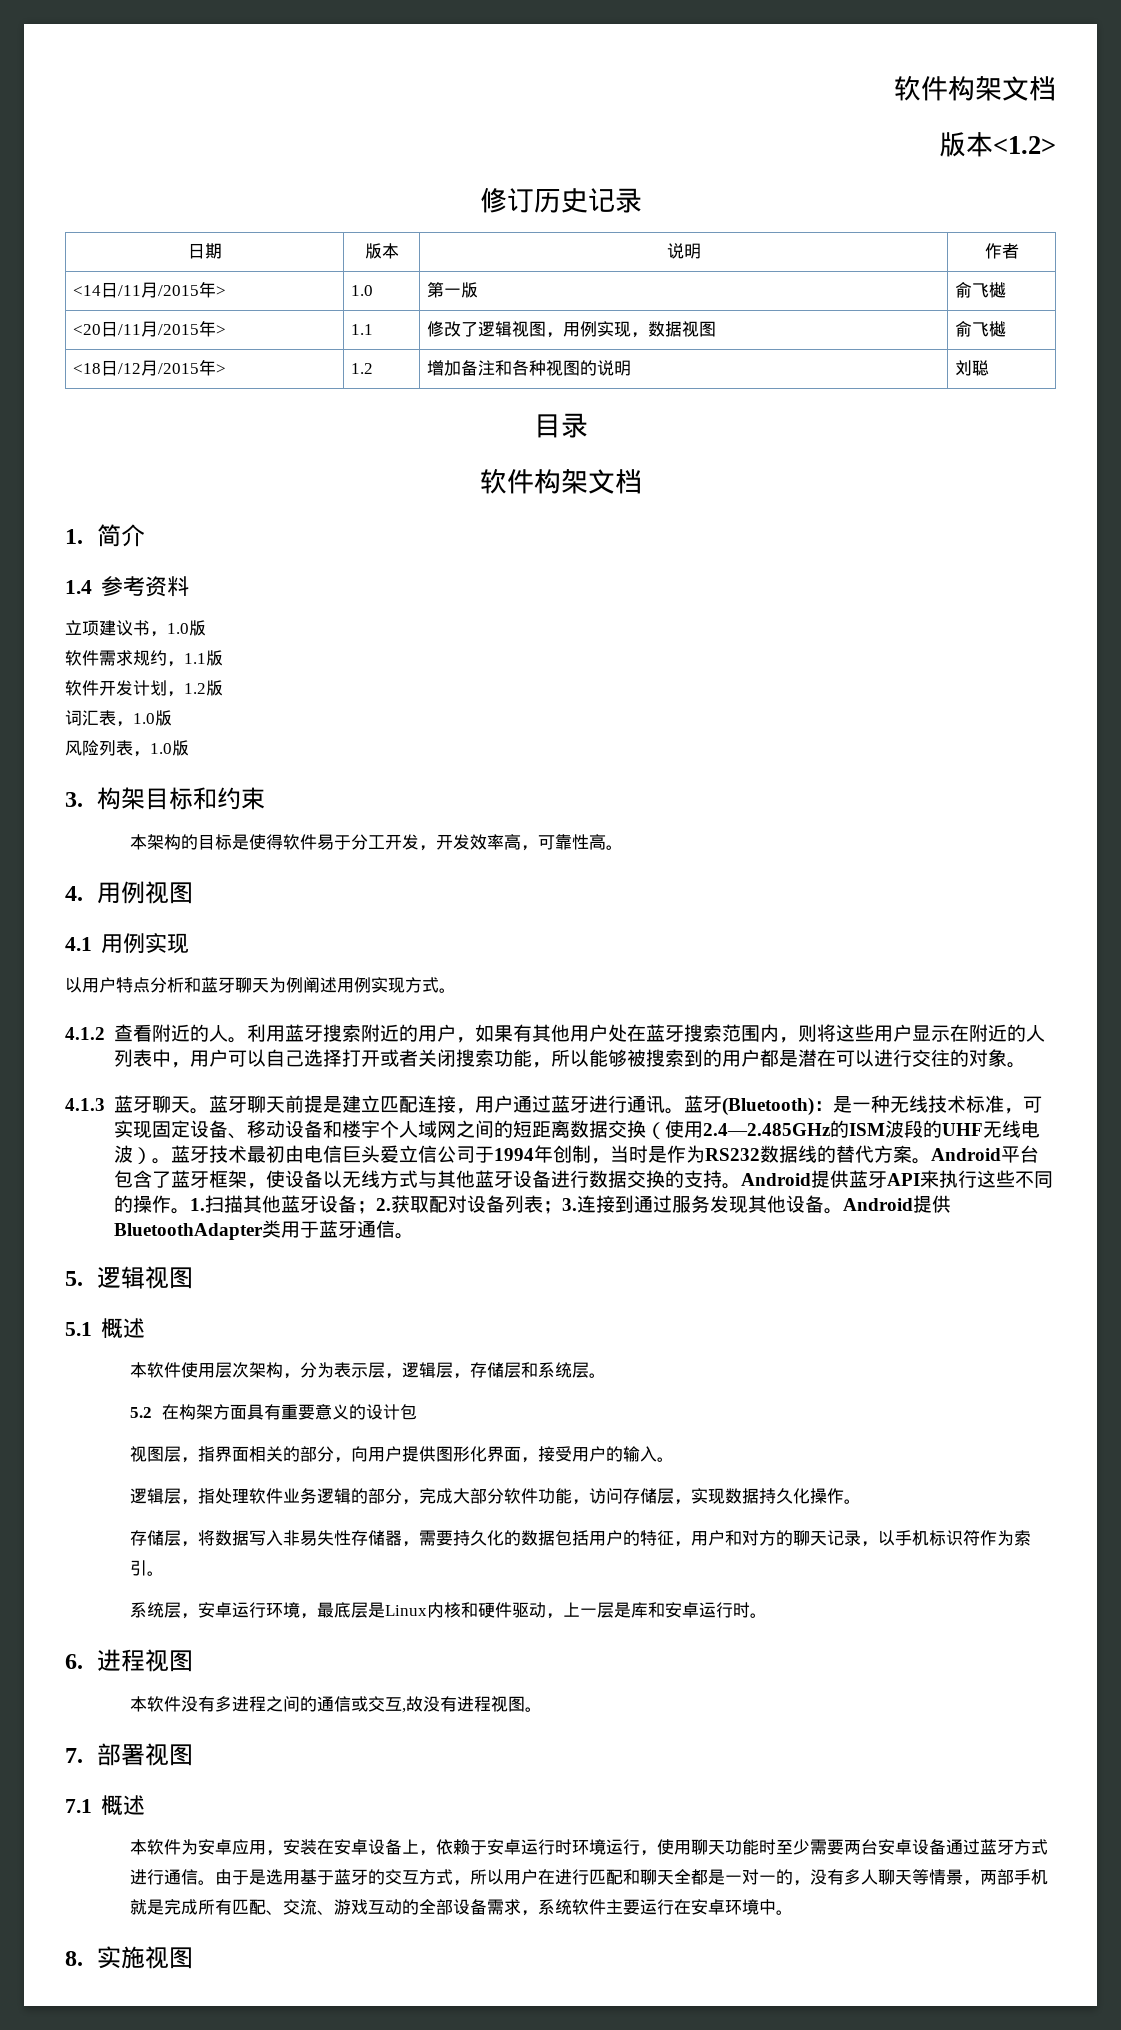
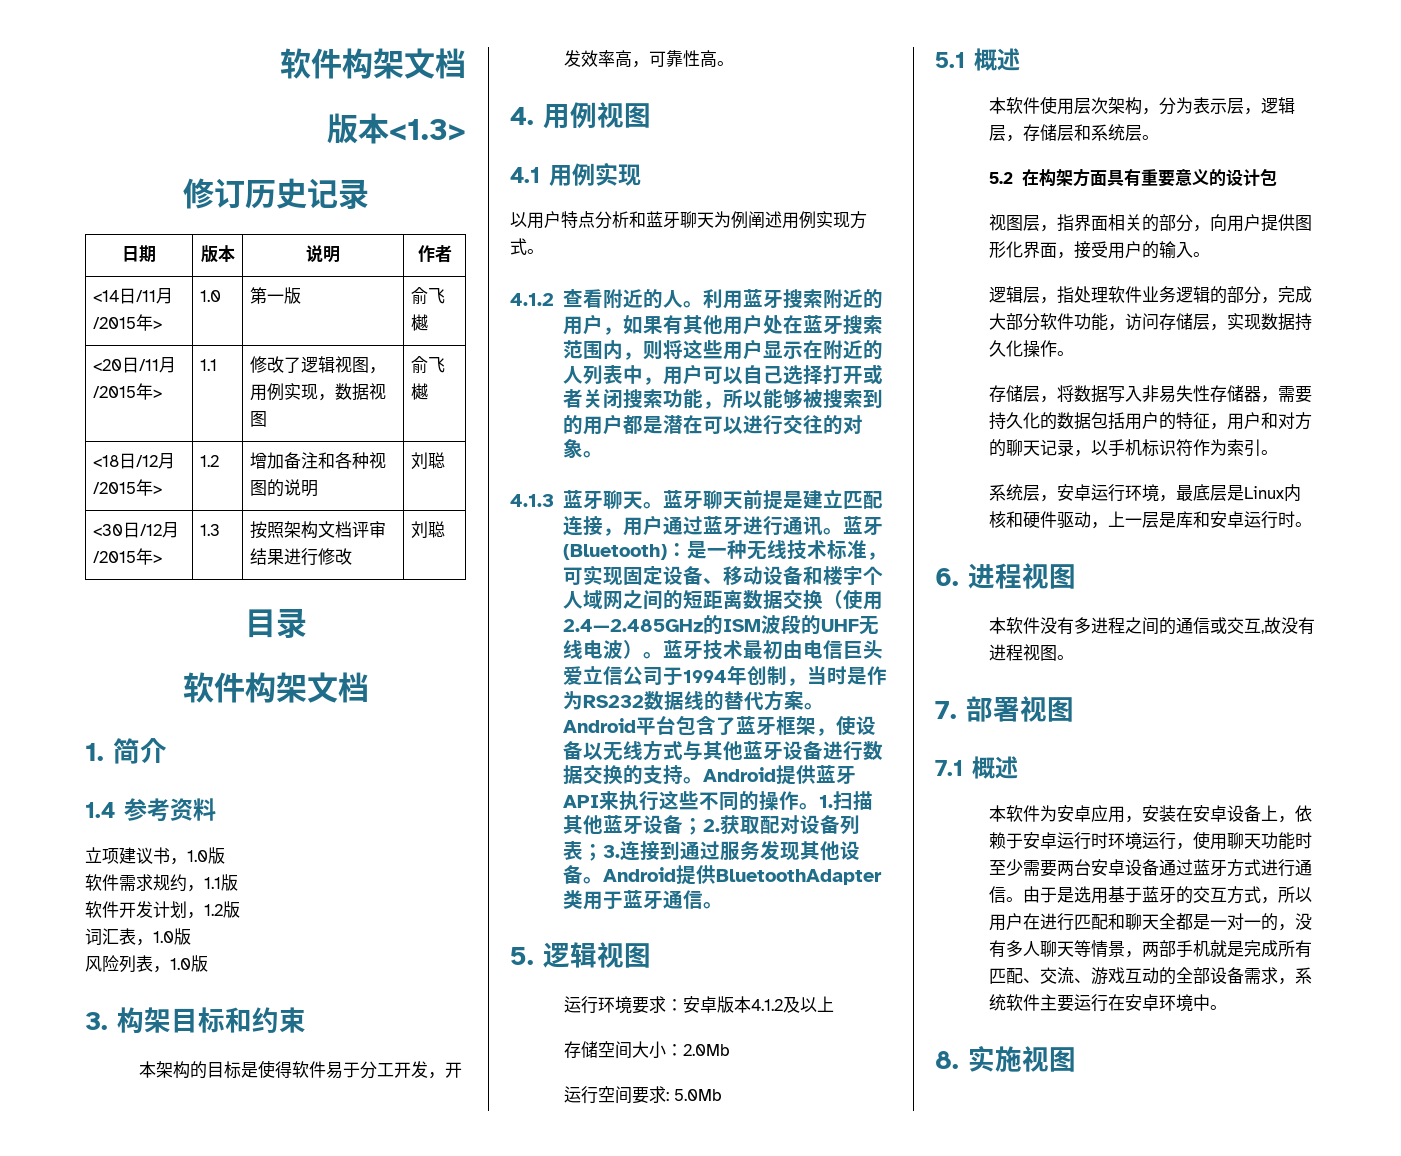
- 版本<1.2>
+ 版本<1.3>
+ <30日/12月/2015年> | 1.3 | 按照架构文档评审结果进行修改 | 刘聪
+ 运行环境要求：安卓版本4.1.2及以上
+ 存储空间大小：2.0Mb
+ 运行空间要求: 5.0Mb

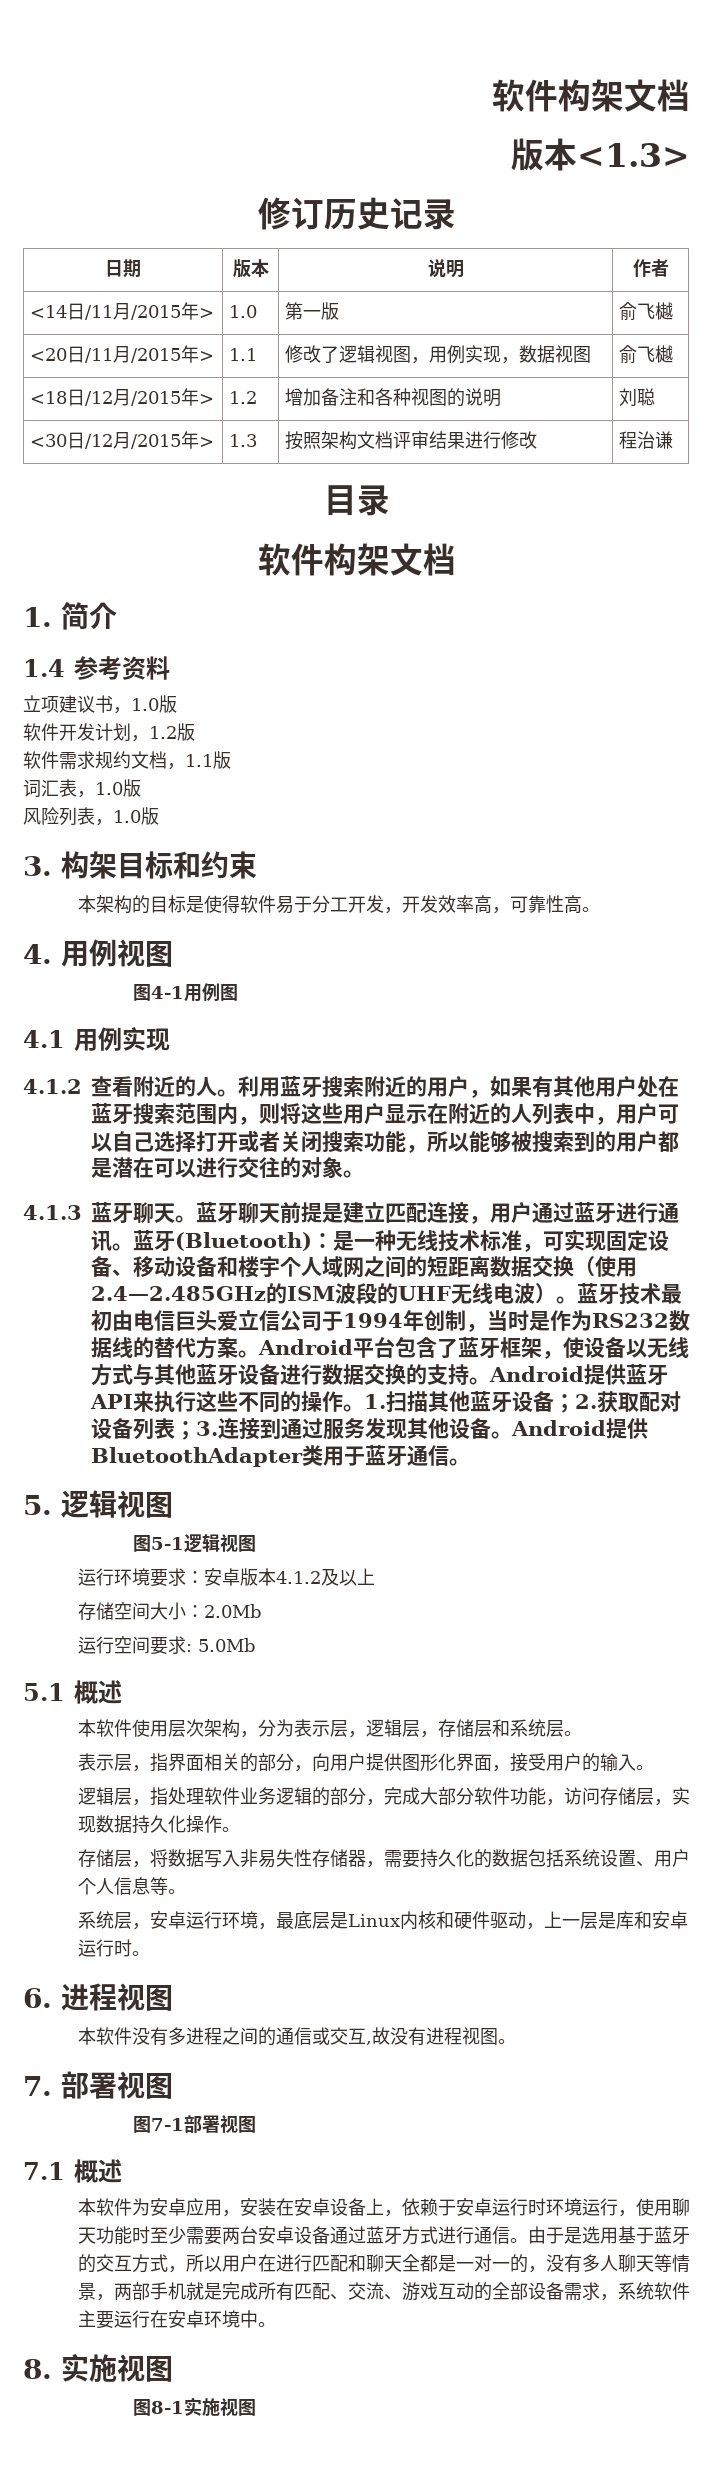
- <30日/12月/2015年> | 1.3 | 按照架构文档评审结果进行修改 | 刘聪
+ <30日/12月/2015年> | 1.3 | 按照架构文档评审结果进行修改 | 程治谦
- 软件需求规约，1.1版
+ 软件需求规约文档，1.1版
+ 图4-1用例图
- 以用户特点分析和蓝牙聊天为例阐述用例实现方式。
+ 图5-1逻辑视图
- 5.2在构架方面具有重要意义的设计包
- 视图层，指界面相关的部分，向用户提供图形化界面，接受用户的输入。
+ 表示层，指界面相关的部分，向用户提供图形化界面，接受用户的输入。
- 存储层，将数据写入非易失性存储器，需要持久化的数据包括用户的特征，用户和对方的聊天记录，以手机标识符作为索引。
+ 存储层，将数据写入非易失性存储器，需要持久化的数据包括系统设置、用户个人信息等。
+ 图7-1部署视图
+ 图8-1实施视图

